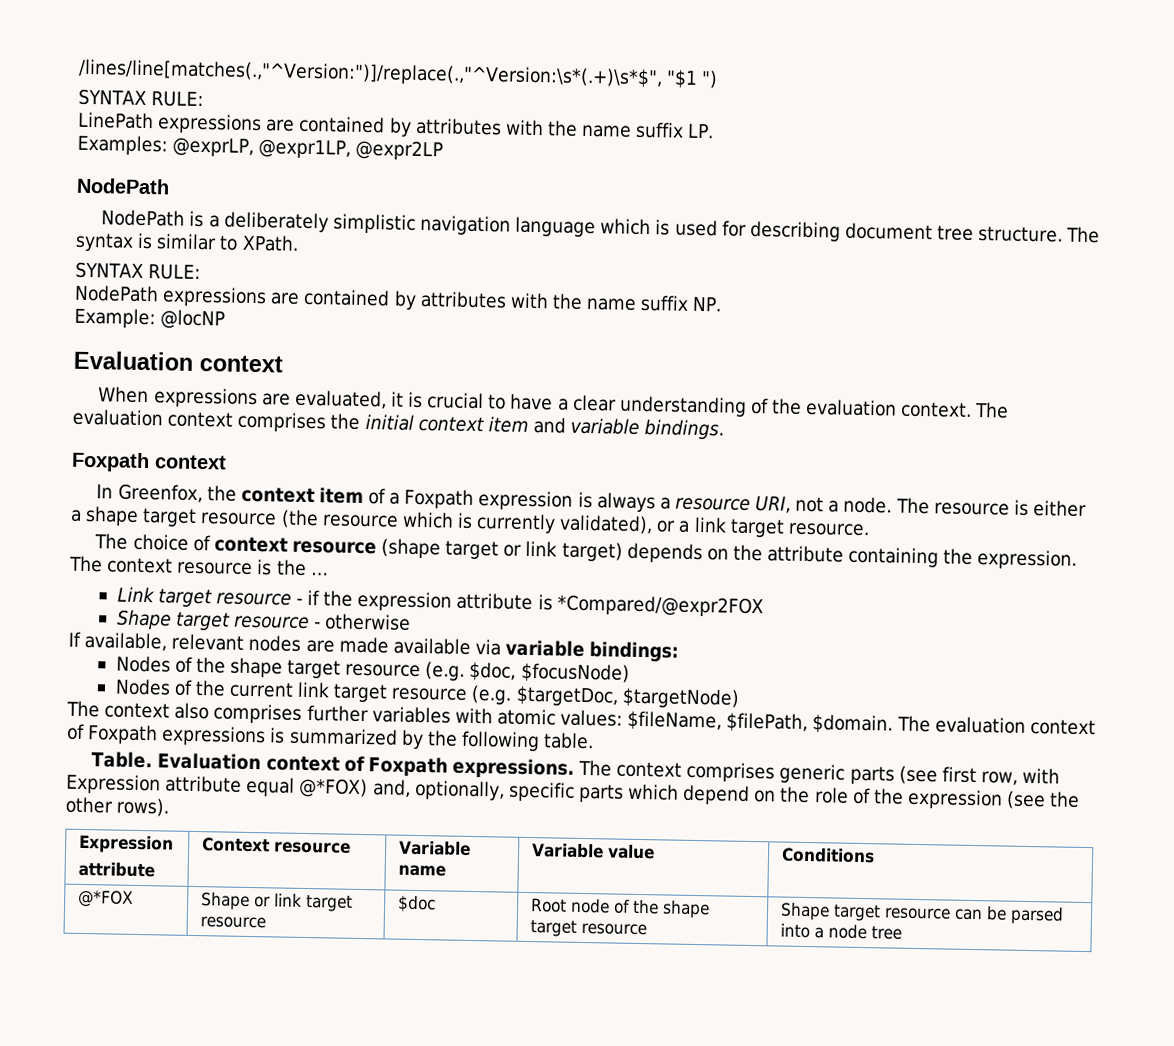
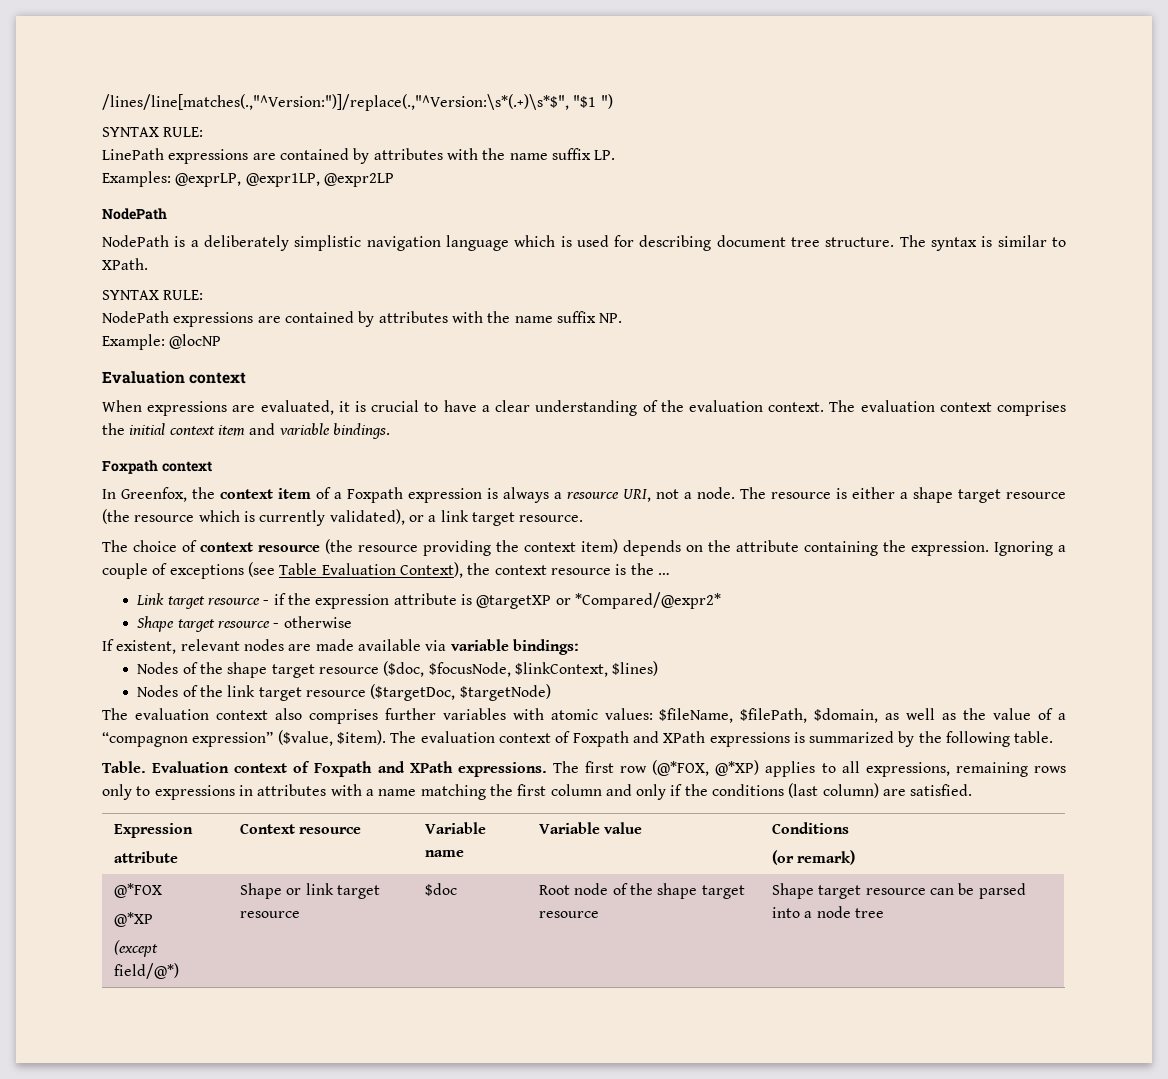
- The choice of context resource (shape target or link target) depends on the attribute containing the expression.
+ The choice of context resource (the resource providing the context item) depends on the attribute containing the expression.
- The context resource is the …
+ Ignoring a couple of exceptions (see Table Evaluation Context), the context resource is the …
- Link target resource - if the expression attribute is *Compared/@expr2FOX
+ Link target resource - if the expression attribute is @targetXP or *Compared/@expr2*
- If available, relevant nodes are made available via variable bindings:
+ If existent, relevant nodes are made available via variable bindings:
- Nodes of the shape target resource (e.g. $doc, $focusNode)
- Nodes of the current link target resource (e.g. $targetDoc, $targetNode)
+ Nodes of the shape target resource ($doc, $focusNode, $linkContext, $lines)
+ Nodes of the link target resource ($targetDoc, $targetNode)
- The context also comprises further variables with atomic values: $fileName, $filePath, $domain.
+ The evaluation context also comprises further variables with atomic values: $fileName, $filePath, $domain, as well as the value of a “compagnon expression” ($value, $item).
- The evaluation context of Foxpath expressions is summarized by the following table.
+ The evaluation context of Foxpath and XPath expressions is summarized by the following table.
- Evaluation context of Foxpath expressions. The context comprises generic parts (see first row, with Expression attribute equal @*FOX) and, optionally, specific parts which depend on the role of the expression (see the other rows).
+ Evaluation context of Foxpath and XPath expressions. The first row (@*FOX, @*XP) applies to all expressions, remaining rows only to expressions in attributes with a name matching the first column and only if the conditions (last column) are satisfied.
  Expression
  attribute | Context resource | Variable name | Variable value | Conditions
+ (or remark)
- @*FOX | Shape or link target resource | $doc | Root node of the shape target resource | Shape target resource can be parsed into a node tree
+ @*FOX
+ @*XP
+ (except field/@*) | Shape or link target resource | $doc | Root node of the shape target resource | Shape target resource can be parsed into a node tree

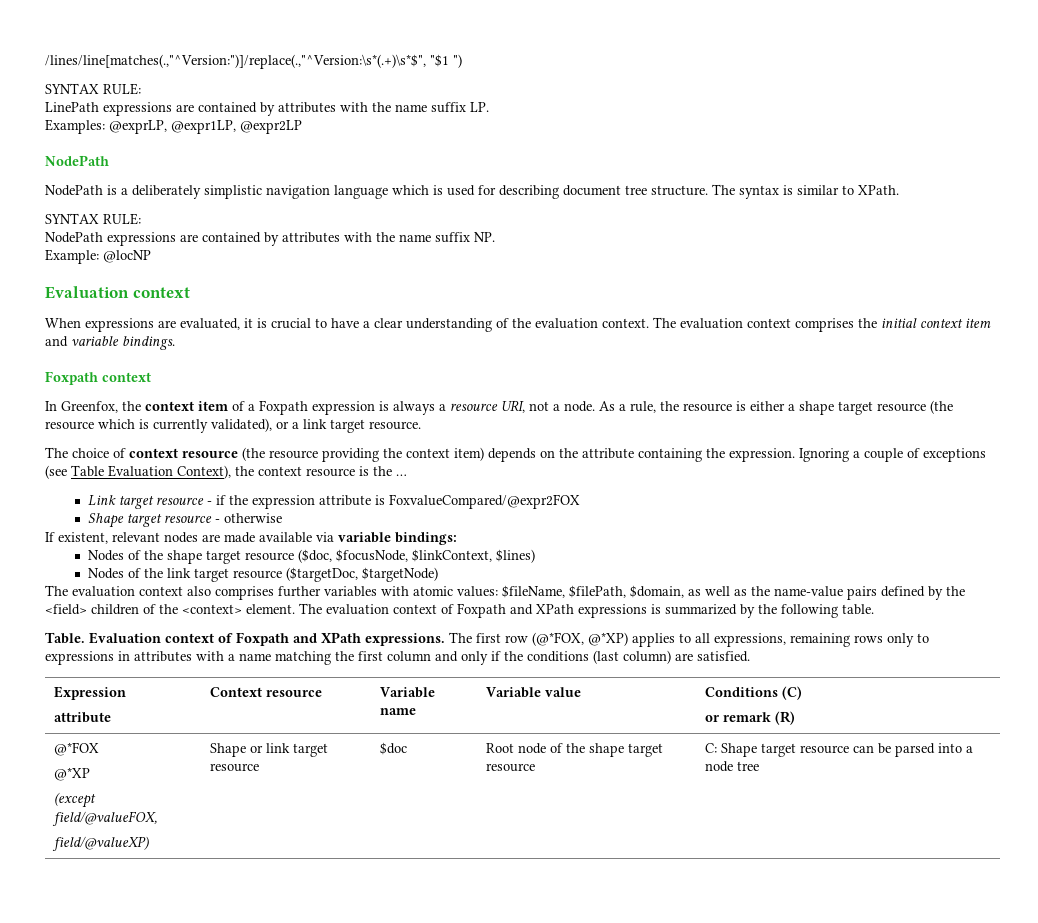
- The resource is either a shape target resource (the resource which is currently validated), or a link target resource.
+ As a rule, the resource is either a shape target resource (the resource which is currently validated), or a link target resource.
- Link target resource - if the expression attribute is @targetXP or *Compared/@expr2*
+ Link target resource - if the expression attribute is FoxvalueCompared/@expr2FOX
- The evaluation context also comprises further variables with atomic values: $fileName, $filePath, $domain, as well as the value of a “compagnon expression” ($value, $item).
+ The evaluation context also comprises further variables with atomic values: $fileName, $filePath, $domain, as well as the name-value pairs defined by the <field> children of the <context> element.
  Expression
- attribute | Context resource | Variable name | Variable value | Conditions
- (or remark)
+ attribute | Context resource | Variable name | Variable value | Conditions (C)
+ or remark (R)
  @*FOX
  @*XP
- (except field/@*) | Shape or link target resource | $doc | Root node of the shape target resource | Shape target resource can be parsed into a node tree
+ (except field/@valueFOX,
+ field/@valueXP) | Shape or link target resource | $doc | Root node of the shape target resource | C: Shape target resource can be parsed into a node tree

